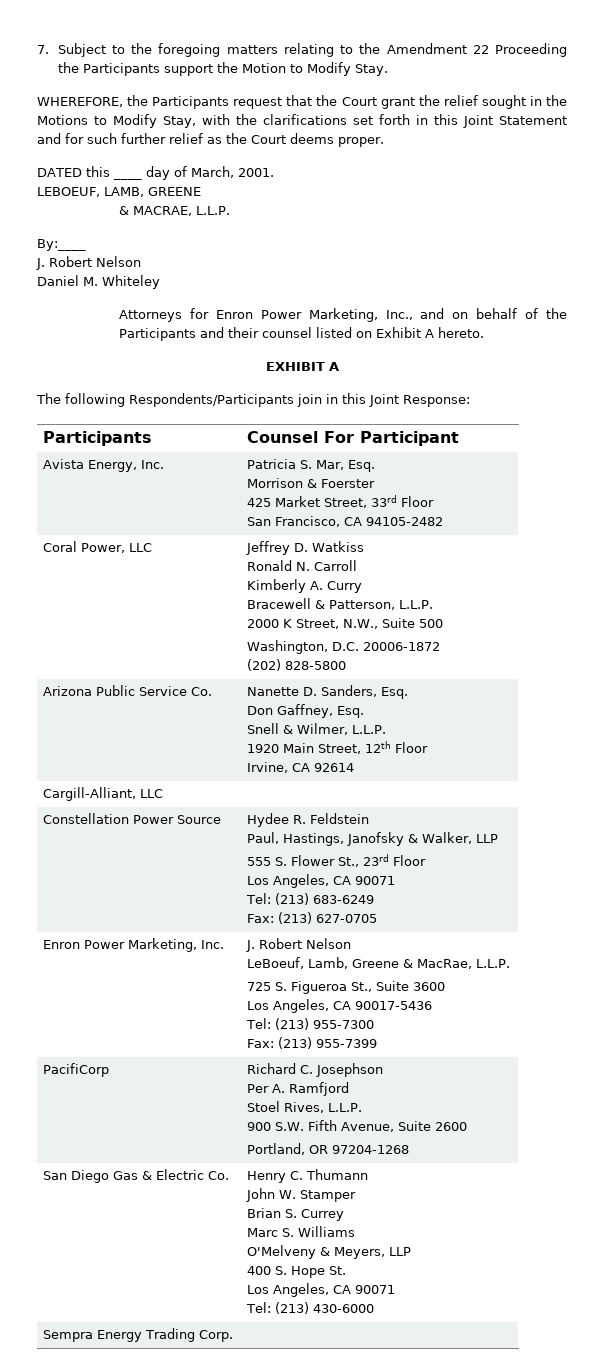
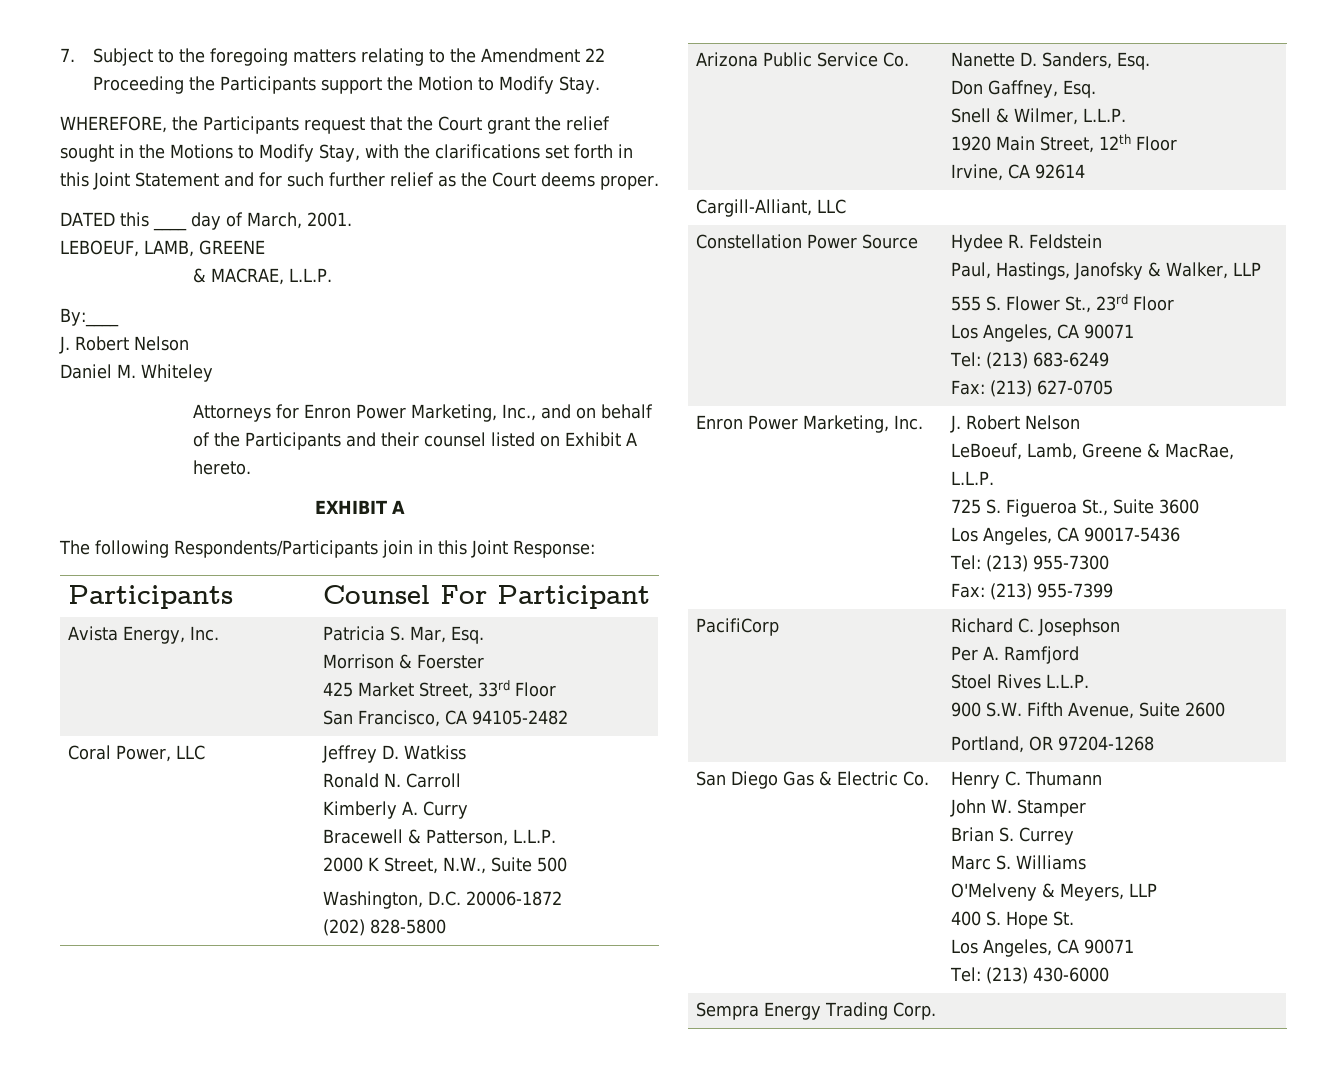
  PacifiCorp | Richard C. Josephson
  Per A. Ramfjord
- Stoel Rives, L.L.P.
+ Stoel Rives L.L.P.

